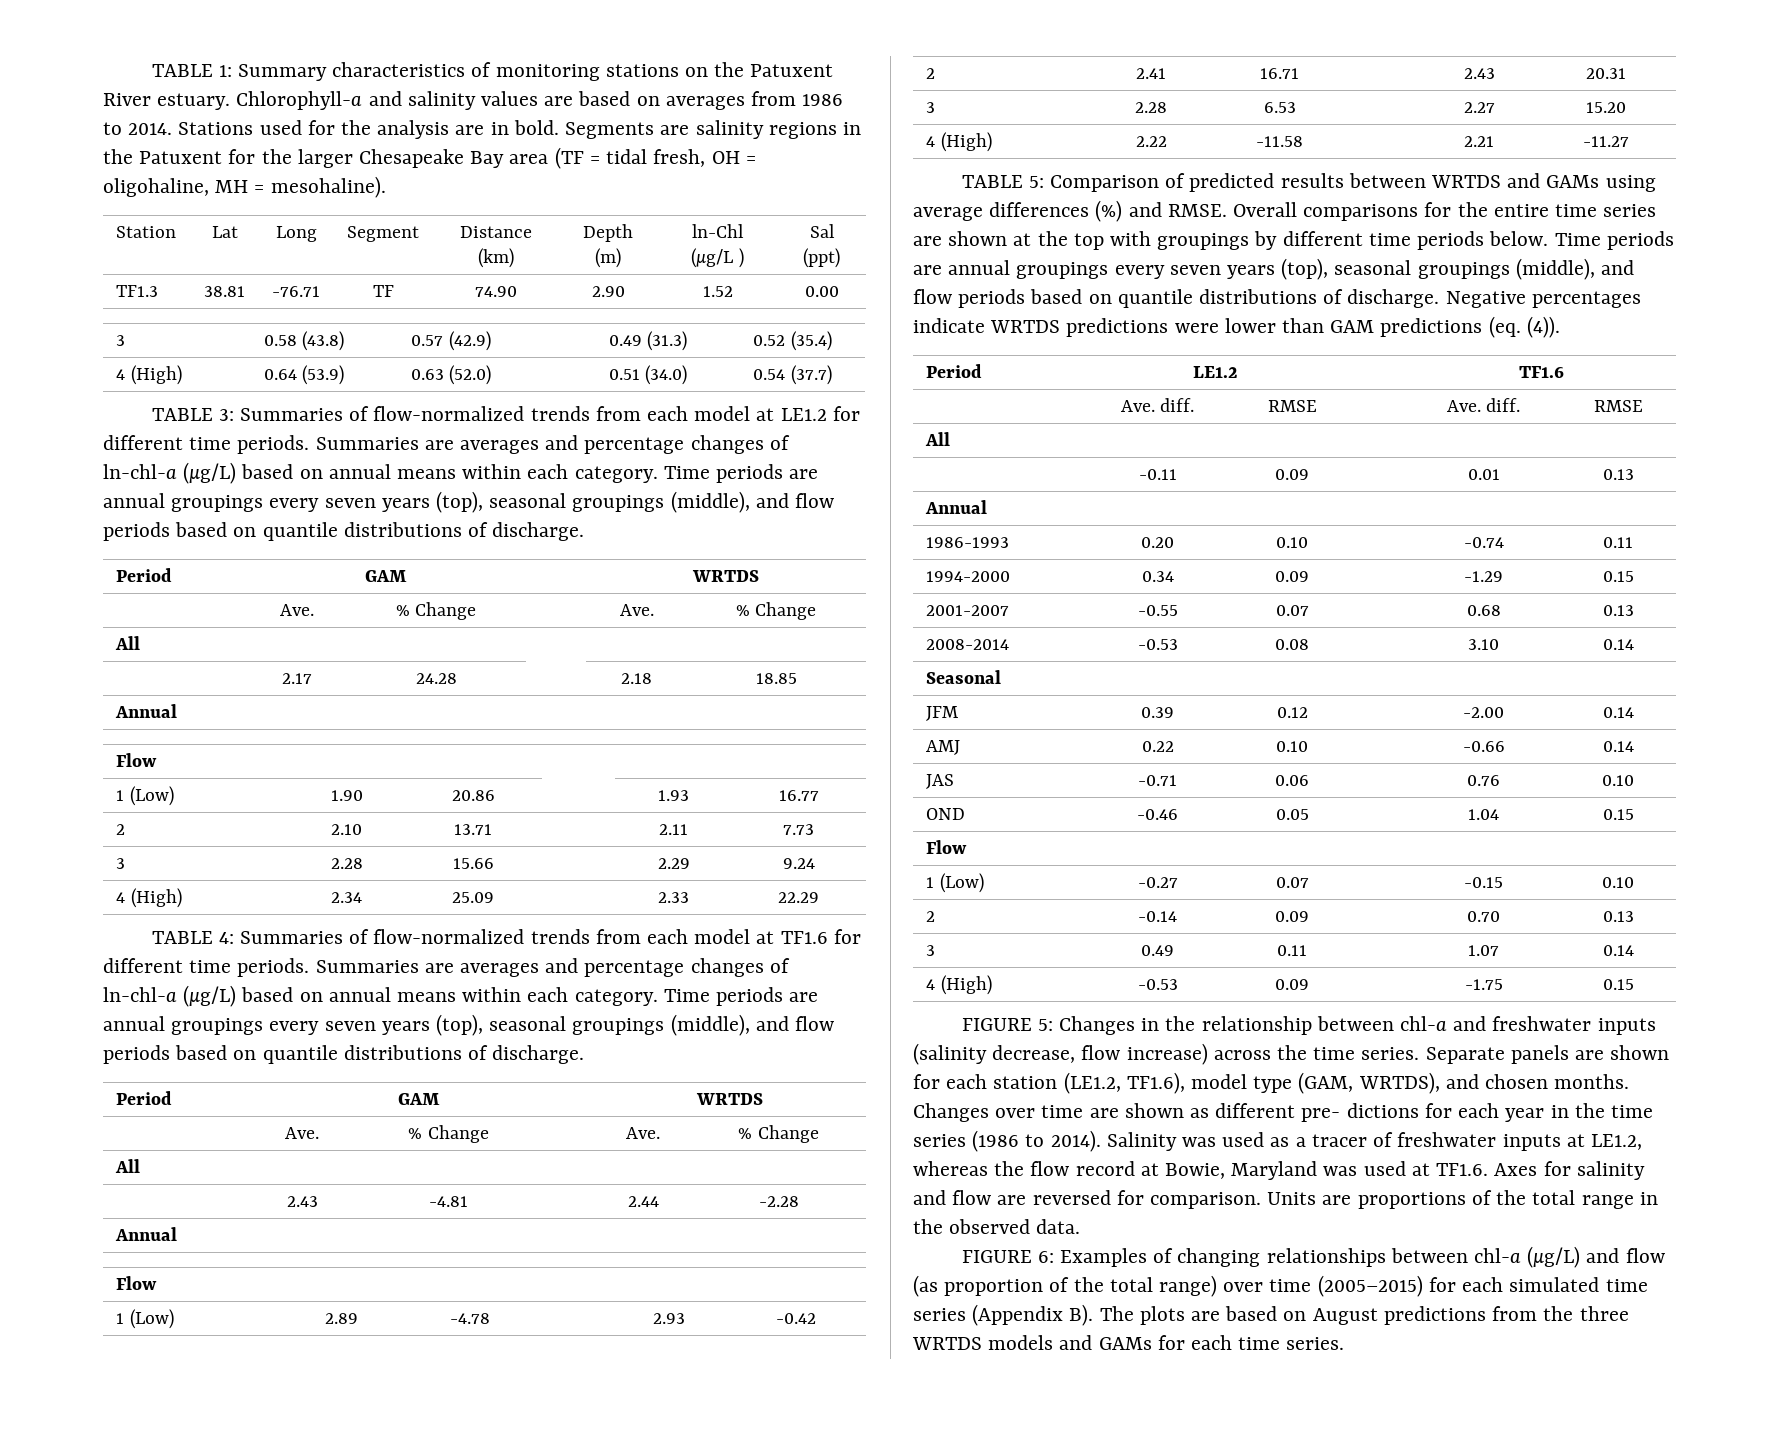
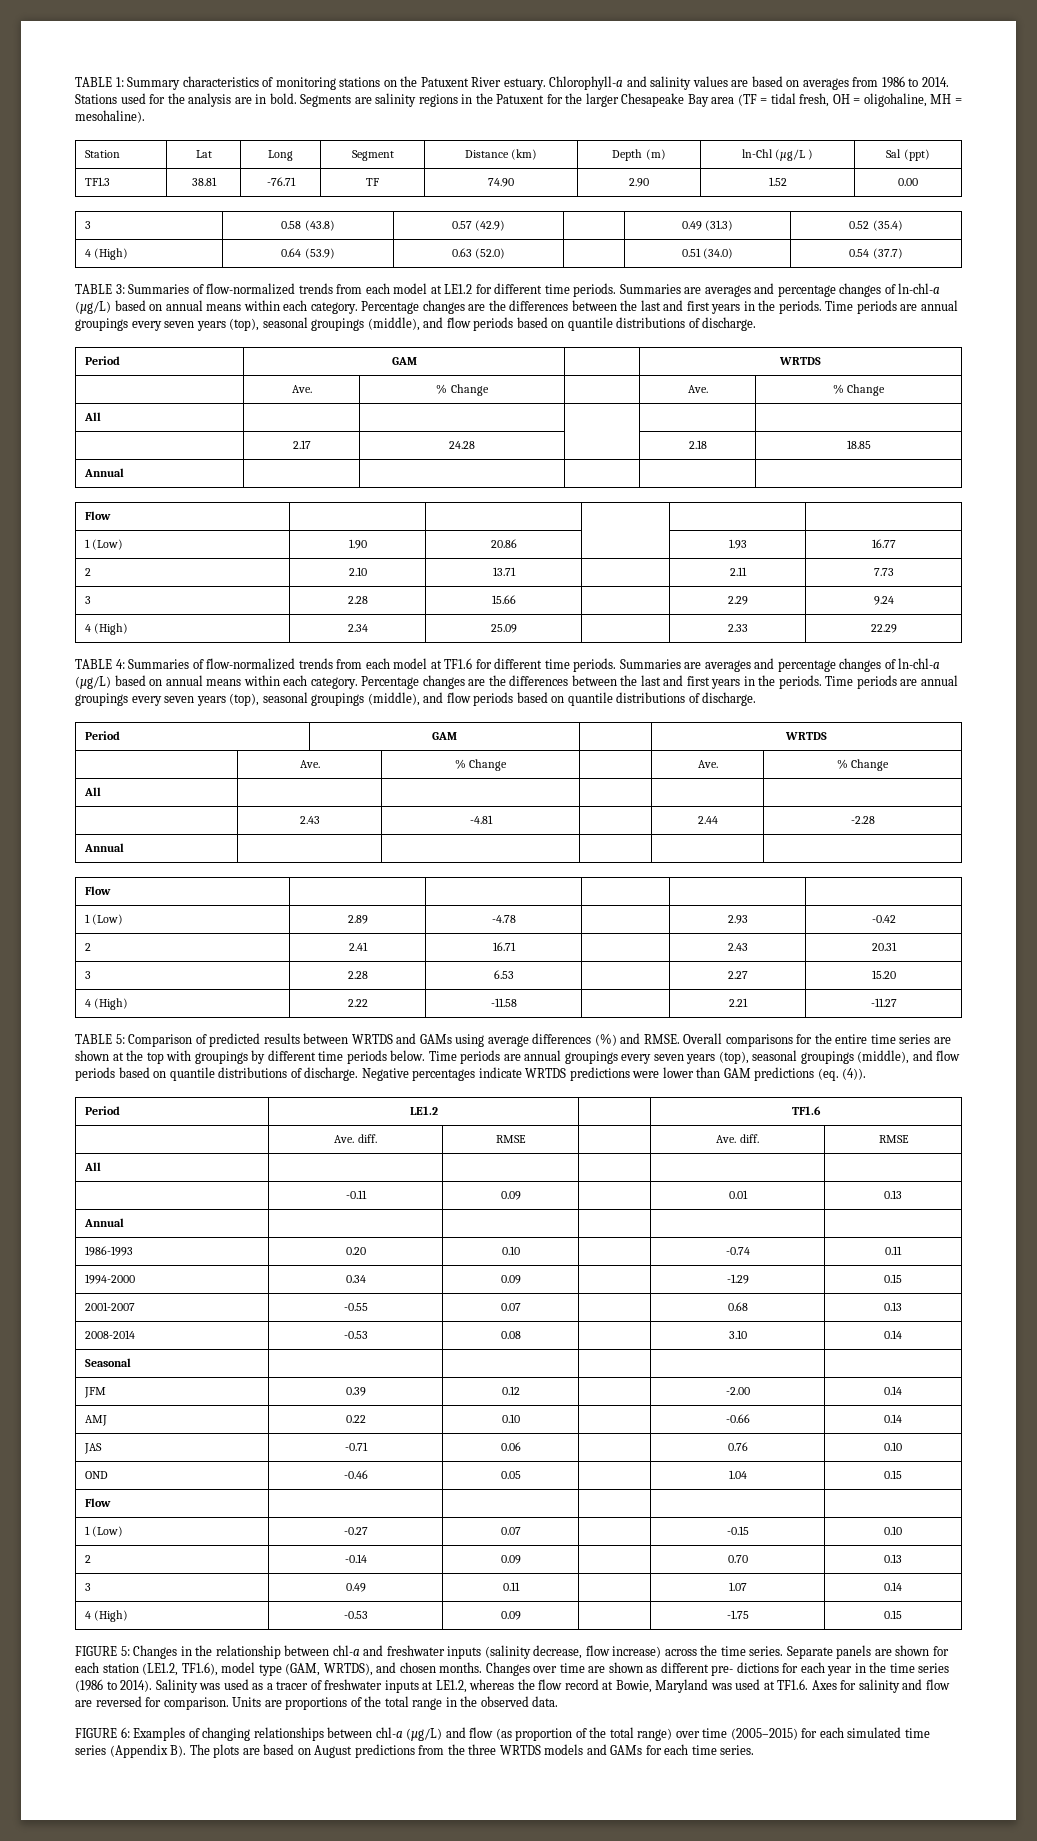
- TABLE 3: Summaries of flow-normalized trends from each model at LE1.2 for different time periods. Summaries are averages and percentage changes of ln-chl-a (µg/L) based on annual means within each category.
+ TABLE 3: Summaries of flow-normalized trends from each model at LE1.2 for different time periods. Summaries are averages and percentage changes of ln-chl-a (µg/L) based on annual means within each category. Percentage changes are the differences between the last and first years in the periods.
- TABLE 4: Summaries of flow-normalized trends from each model at TF1.6 for different time periods. Summaries are averages and percentage changes of ln-chl-a (µg/L) based on annual means within each category.
+ TABLE 4: Summaries of flow-normalized trends from each model at TF1.6 for different time periods. Summaries are averages and percentage changes of ln-chl-a (µg/L) based on annual means within each category. Percentage changes are the differences between the last and first years in the periods.

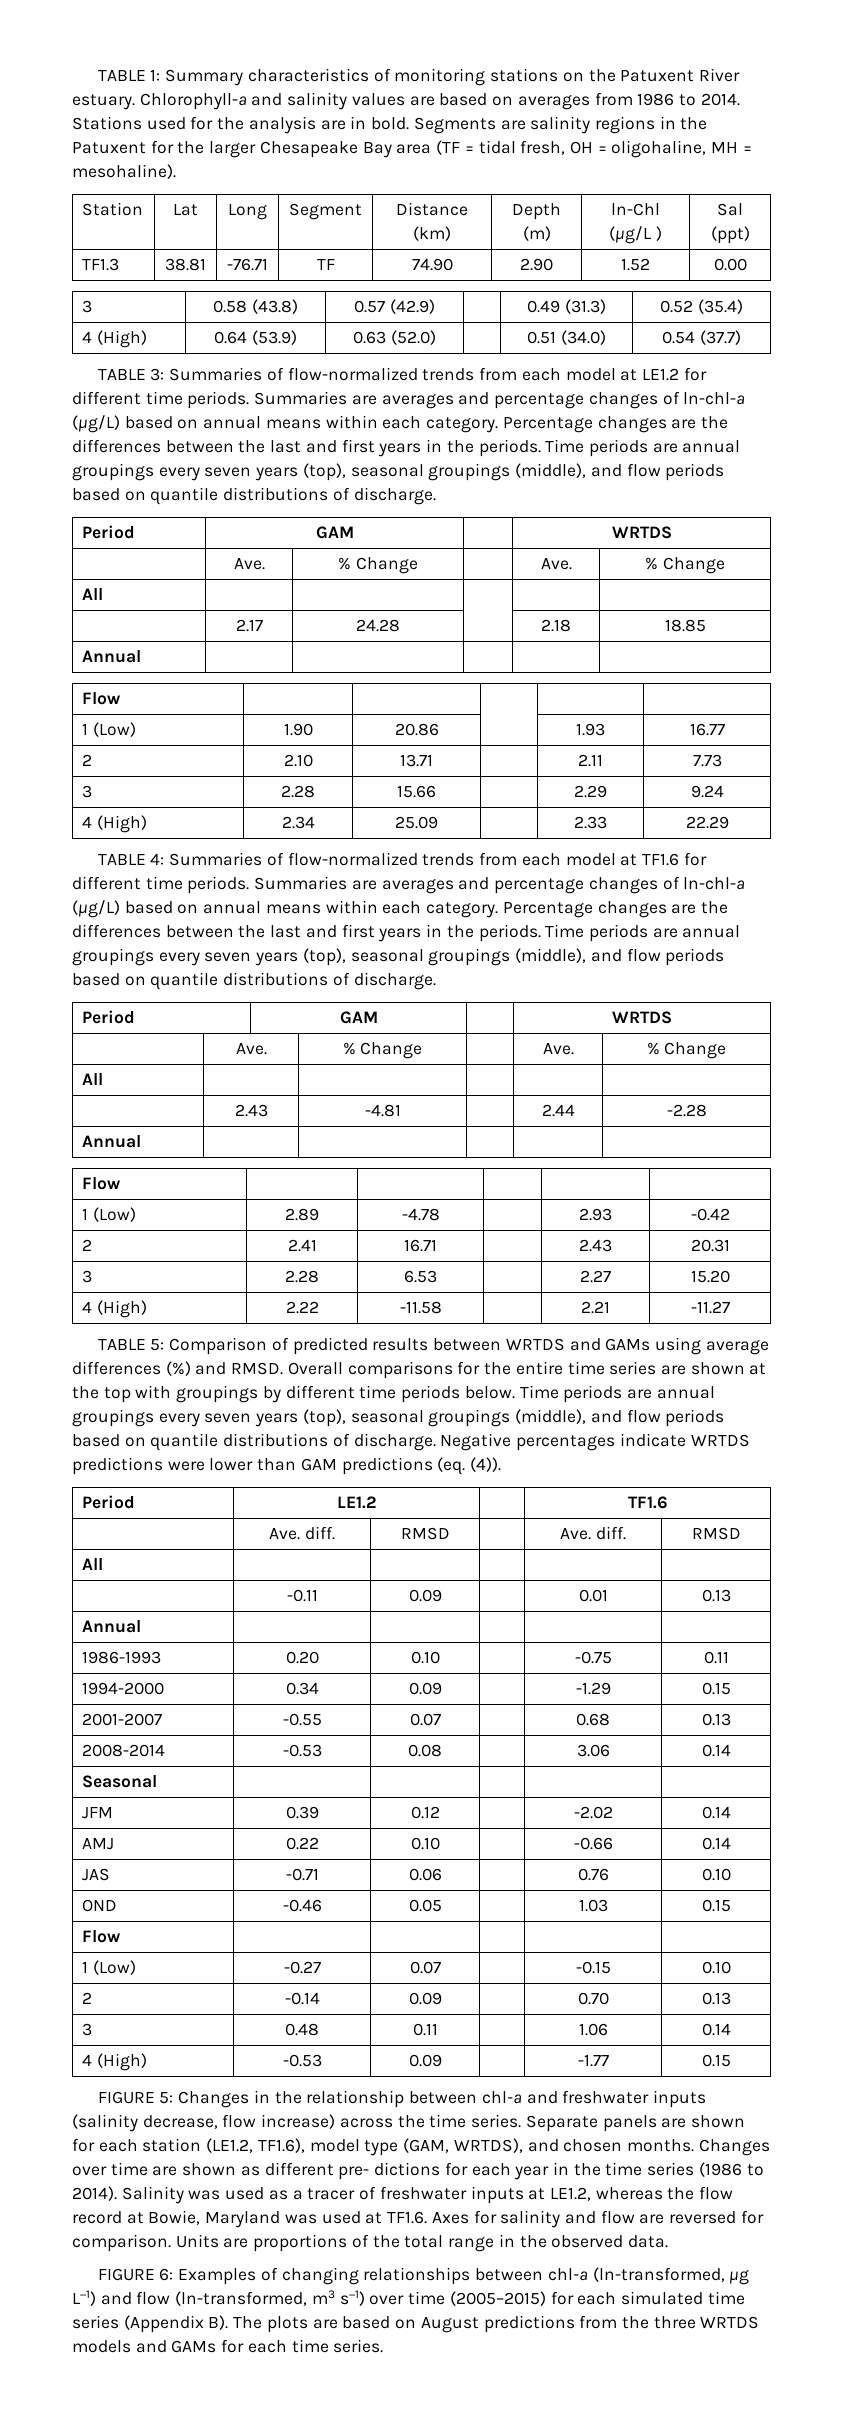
- TABLE 5: Comparison of predicted results between WRTDS and GAMs using average differences (%) and RMSE.
+ TABLE 5: Comparison of predicted results between WRTDS and GAMs using average differences (%) and RMSD.
- | Ave. diff. | RMSE | | Ave. diff. | RMSE
+ | Ave. diff. | RMSD | | Ave. diff. | RMSD
- 1986-1993 | 0.20 | 0.10 | | -0.74 | 0.11
+ 1986-1993 | 0.20 | 0.10 | | -0.75 | 0.11
- 2008-2014 | -0.53 | 0.08 | | 3.10 | 0.14
+ 2008-2014 | -0.53 | 0.08 | | 3.06 | 0.14
- JFM | 0.39 | 0.12 | | -2.00 | 0.14
+ JFM | 0.39 | 0.12 | | -2.02 | 0.14
- OND | -0.46 | 0.05 | | 1.04 | 0.15
+ OND | -0.46 | 0.05 | | 1.03 | 0.15
- 3 | 0.49 | 0.11 | | 1.07 | 0.14
+ 3 | 0.48 | 0.11 | | 1.06 | 0.14
- 4 (High) | -0.53 | 0.09 | | -1.75 | 0.15
+ 4 (High) | -0.53 | 0.09 | | -1.77 | 0.15
- FIGURE 6: Examples of changing relationships between chl-a (µg/L) and flow (as proportion of the total range) over time (2005–2015) for each simulated time series (Appendix B). The plots are based on August predictions from the three WRTDS models and GAMs for each time series.
+ FIGURE 6: Examples of changing relationships between chl-a (ln-transformed, µg L−1) and flow (ln-transformed, m3 s−1) over time (2005–2015) for each simulated time series (Appendix B). The plots are based on August predictions from the three WRTDS models and GAMs for each time series.

